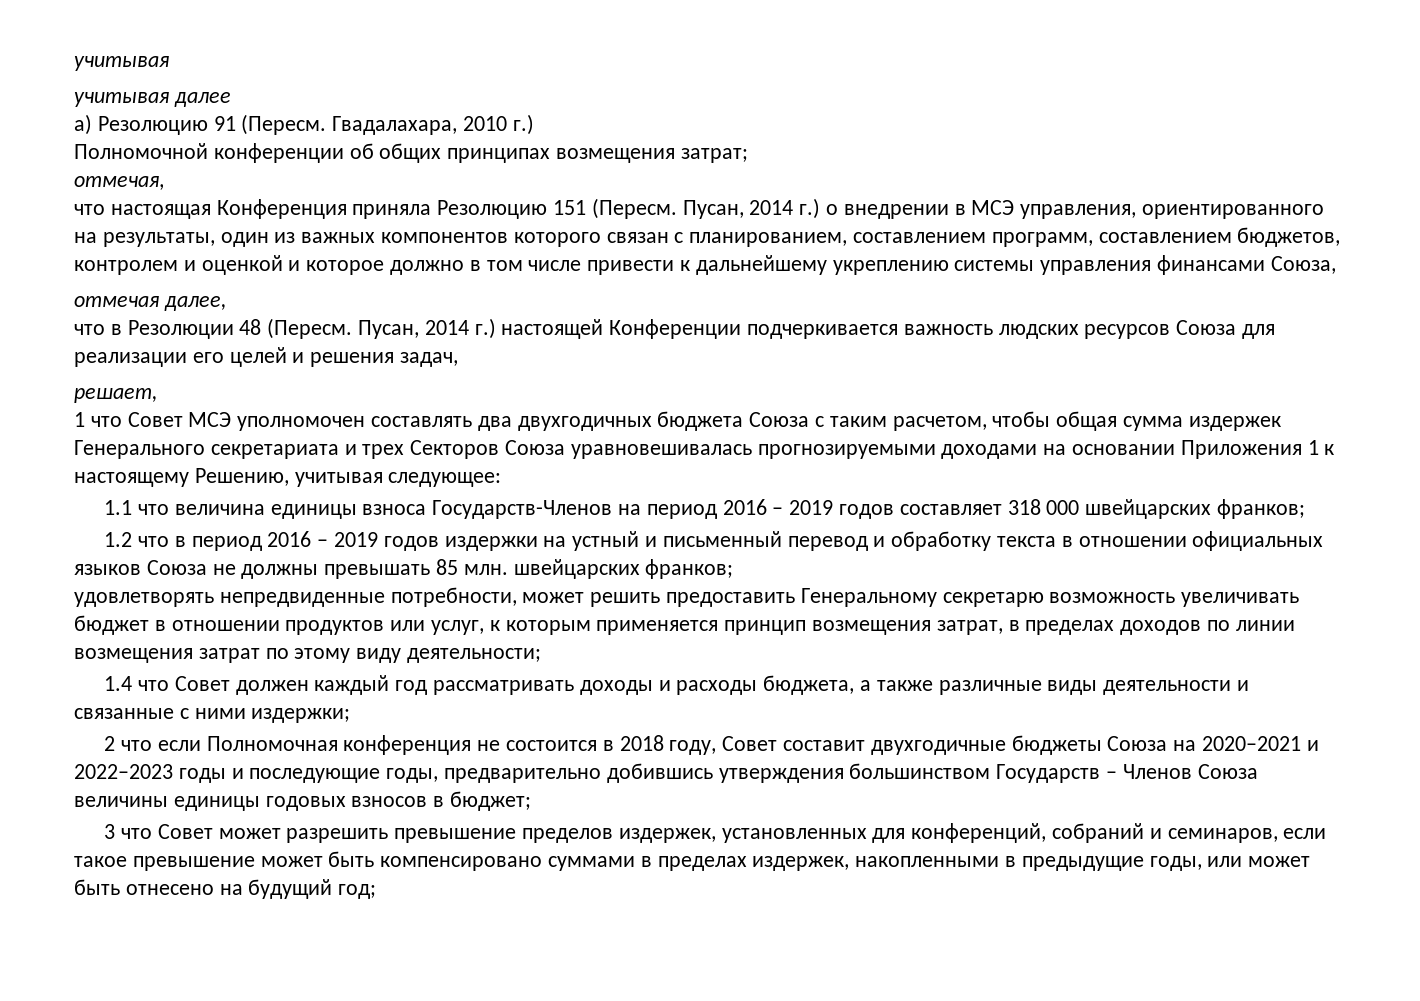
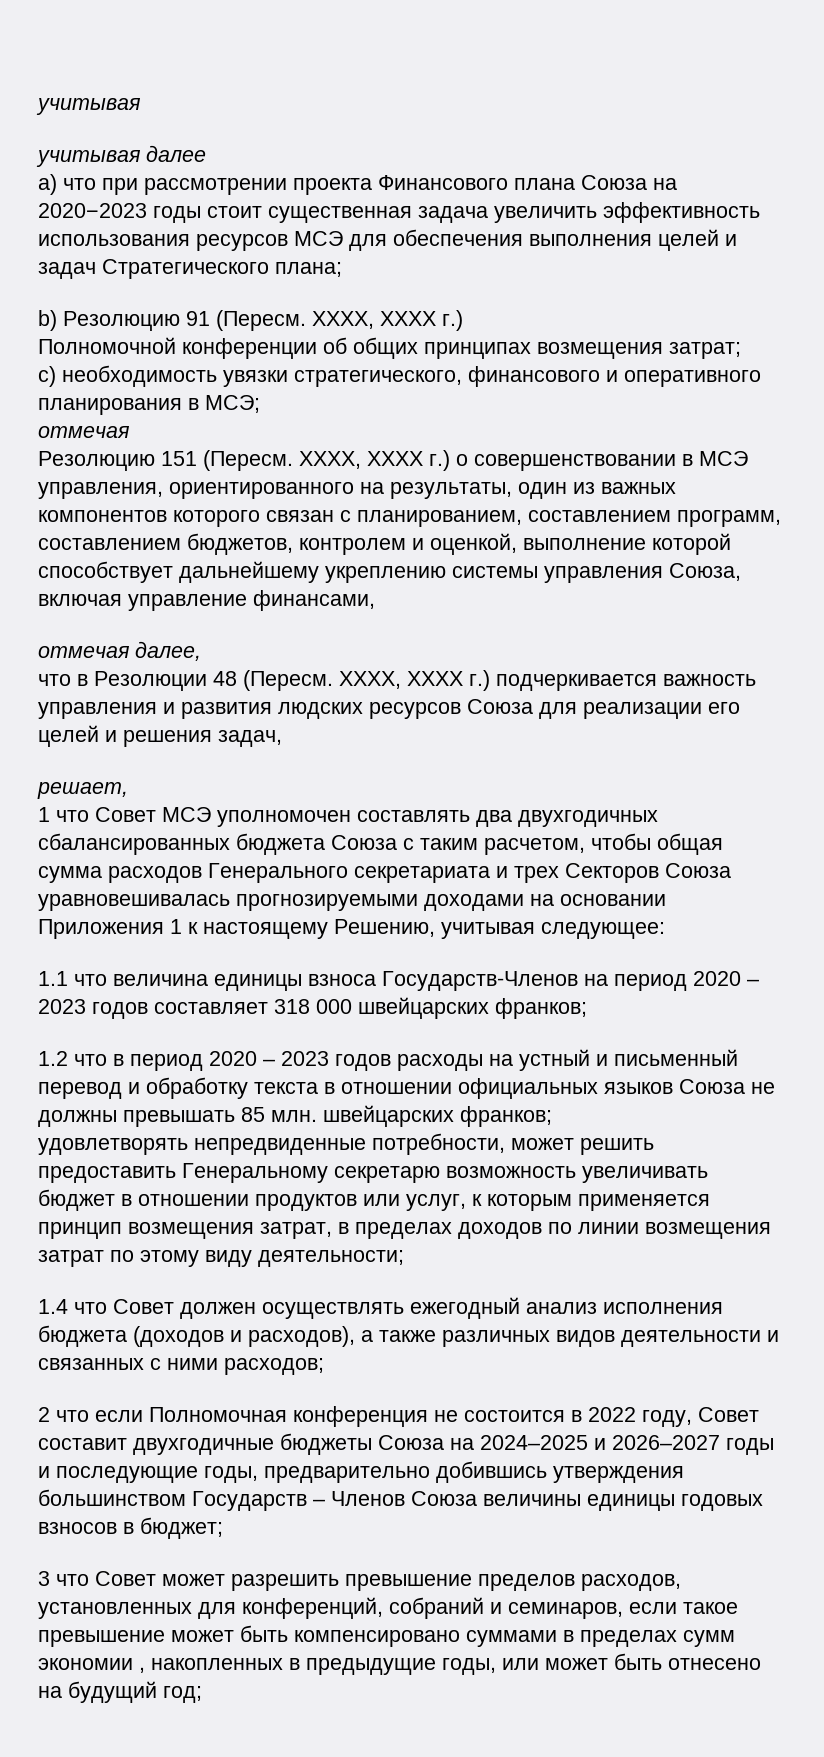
- a) Резолюцию 91 (Пересм. Гвадалахара, 2010 г.)
+ a) что при рассмотрении проекта Финансового плана Союза на 2020−2023 годы стоит существенная задача увеличить эффективность использования ресурсов МСЭ для обеспечения выполнения целей и задач Стратегического плана;
+ b) Резолюцию 91 (Пересм. ХХХХ, ХХХХ г.)
- отмечая,
- что настоящая Конференция приняла Резолюцию 151 (Пересм.
+ c) необходимость увязки стратегического, финансового и оперативного планирования в МСЭ;
+ отмечая
+ Резолюцию 151 (Пересм.
- Пусан, 2014 г.) о внедрении в МСЭ управления, ориентированного на результаты, один из важных компонентов которого связан с планированием, составлением программ, составлением бюджетов, контролем и оценкой и которое должно в том числе привести к дальнейшему укреплению системы управления финансами Союза,
+ ХХХХ, ХХХХ г.) о совершенствовании в МСЭ управления, ориентированного на результаты, один из важных компонентов которого связан с планированием, составлением программ, составлением бюджетов, контролем и оценкой, выполнение которой способствует дальнейшему укреплению системы управления Союза, включая управление финансами,
- Пусан, 2014 г.) настоящей Конференции подчеркивается важность людских ресурсов Союза для реализации его целей и решения задач,
+ ХХХХ, ХХХХ г.) подчеркивается важность управления и развития людских ресурсов Союза для реализации его целей и решения задач,
- 1 что Совет МСЭ уполномочен составлять два двухгодичных бюджета Союза с таким расчетом, чтобы общая сумма издержек Генерального секретариата и трех Секторов Союза уравновешивалась прогнозируемыми доходами на основании Приложения 1 к настоящему Решению, учитывая следующее:
+ 1 что Совет МСЭ уполномочен составлять два двухгодичных сбалансированных бюджета Союза с таким расчетом, чтобы общая сумма расходов Генерального секретариата и трех Секторов Союза уравновешивалась прогнозируемыми доходами на основании Приложения 1 к настоящему Решению, учитывая следующее:
- 1.1 что величина единицы взноса Государств-Членов на период 2016 – 2019 годов составляет 318 000 швейцарских франков;
+ 1.1 что величина единицы взноса Государств-Членов на период 2020 – 2023 годов составляет 318 000 швейцарских франков;
- 1.2 что в период 2016 – 2019 годов издержки на устный и письменный перевод и обработку текста в отношении официальных языков Союза не должны превышать 85 млн. швейцарских франков;
+ 1.2 что в период 2020 – 2023 годов расходы на устный и письменный перевод и обработку текста в отношении официальных языков Союза не должны превышать 85 млн. швейцарских франков;
- 1.4 что Совет должен каждый год рассматривать доходы и расходы бюджета, а также различные виды деятельности и связанные с ними издержки;
+ 1.4 что Совет должен осуществлять ежегодный анализ исполнения бюджета (доходов и расходов), а также различных видов деятельности и связанных с ними расходов;
- 2 что если Полномочная конференция не состоится в 2018 году, Совет составит двухгодичные бюджеты Союза на 2020–2021 и 2022–2023 годы и последующие годы, предварительно добившись утверждения большинством Государств – Членов Союза величины единицы годовых взносов в бюджет;
+ 2 что если Полномочная конференция не состоится в 2022 году, Совет составит двухгодичные бюджеты Союза на 2024–2025 и 2026–2027 годы и последующие годы, предварительно добившись утверждения большинством Государств – Членов Союза величины единицы годовых взносов в бюджет;
- 3 что Совет может разрешить превышение пределов издержек, установленных для конференций, собраний и семинаров, если такое превышение может быть компенсировано суммами в пределах издержек, накопленными в предыдущие годы, или может быть отнесено на будущий год;
+ 3 что Совет может разрешить превышение пределов расходов, установленных для конференций, собраний и семинаров, если такое превышение может быть компенсировано суммами в пределах сумм экономии , накопленных в предыдущие годы, или может быть отнесено на будущий год;

